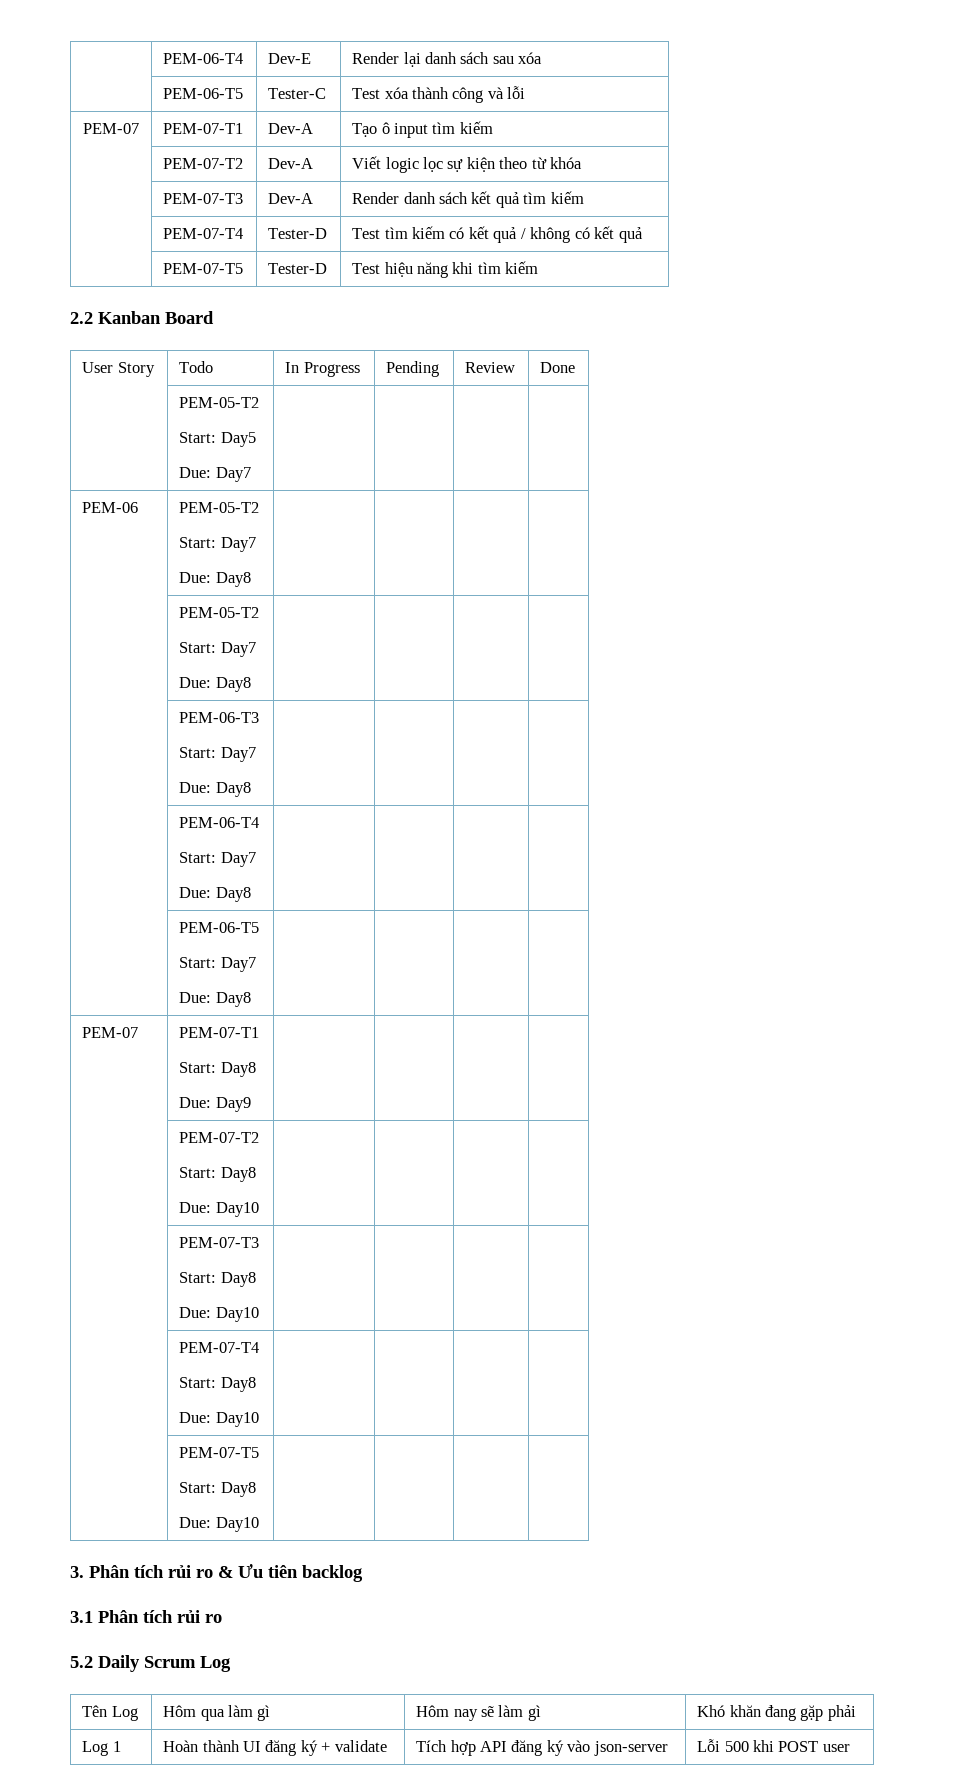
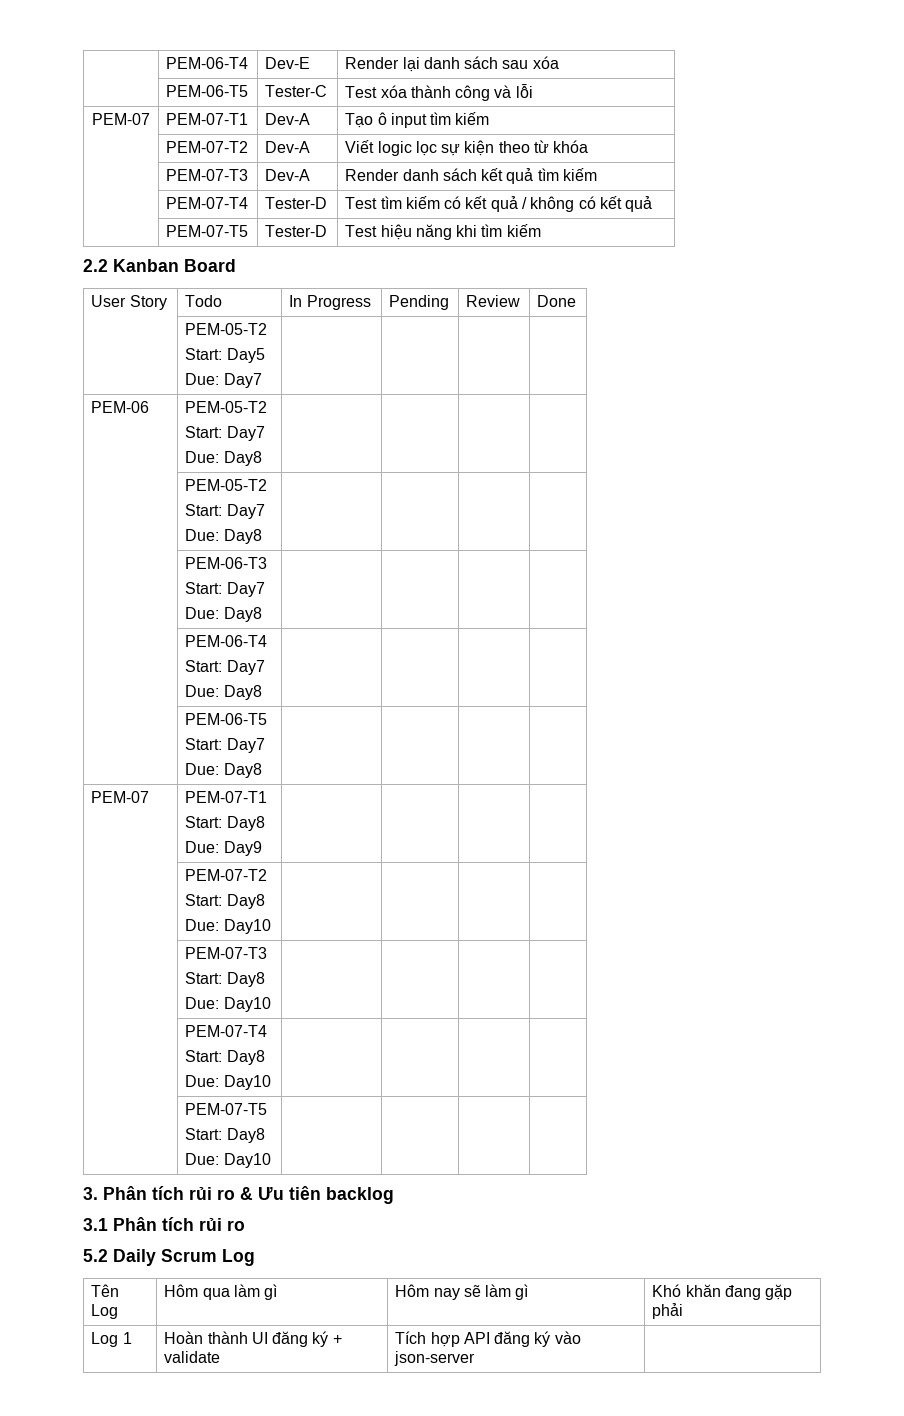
- Log 1 | Hoàn thành UI đăng ký + validate | Tích hợp API đăng ký vào json-server | Lỗi 500 khi POST user
+ Log 1 | Hoàn thành UI đăng ký + validate | Tích hợp API đăng ký vào json-server |

